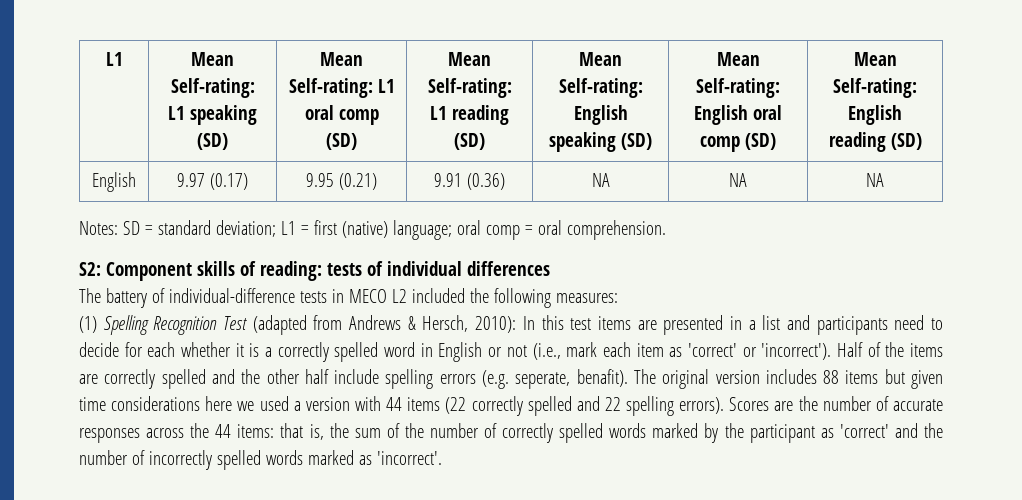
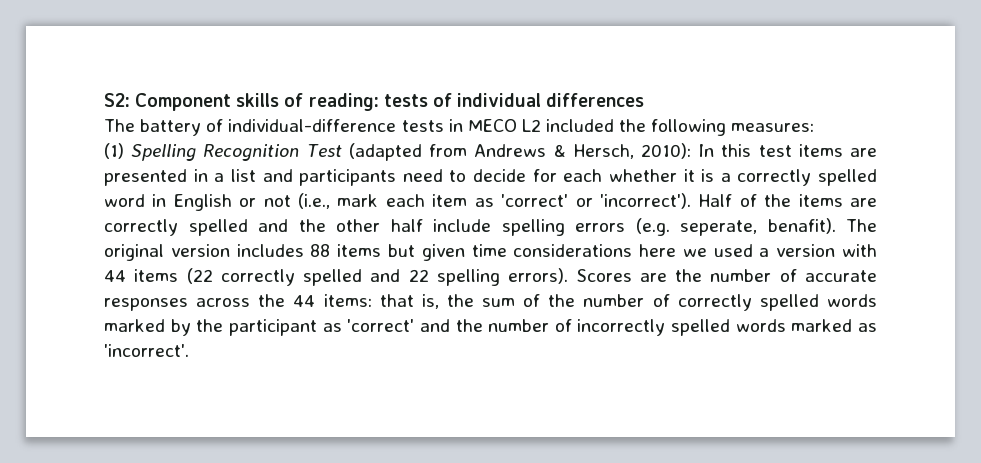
- L1 | Mean Self-rating: L1 speaking (SD) | Mean Self-rating: L1 oral comp (SD) | Mean Self-rating: L1 reading (SD) | Mean Self-rating: English speaking (SD) | Mean Self-rating: English oral comp (SD) | Mean Self-rating: English reading (SD)
- English | 9.97 (0.17) | 9.95 (0.21) | 9.91 (0.36) | NA | NA | NA
- Notes: SD = standard deviation; L1 = first (native) language; oral comp = oral comprehension.

